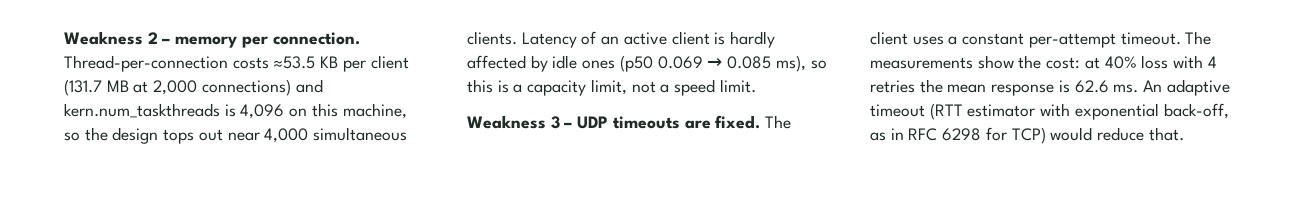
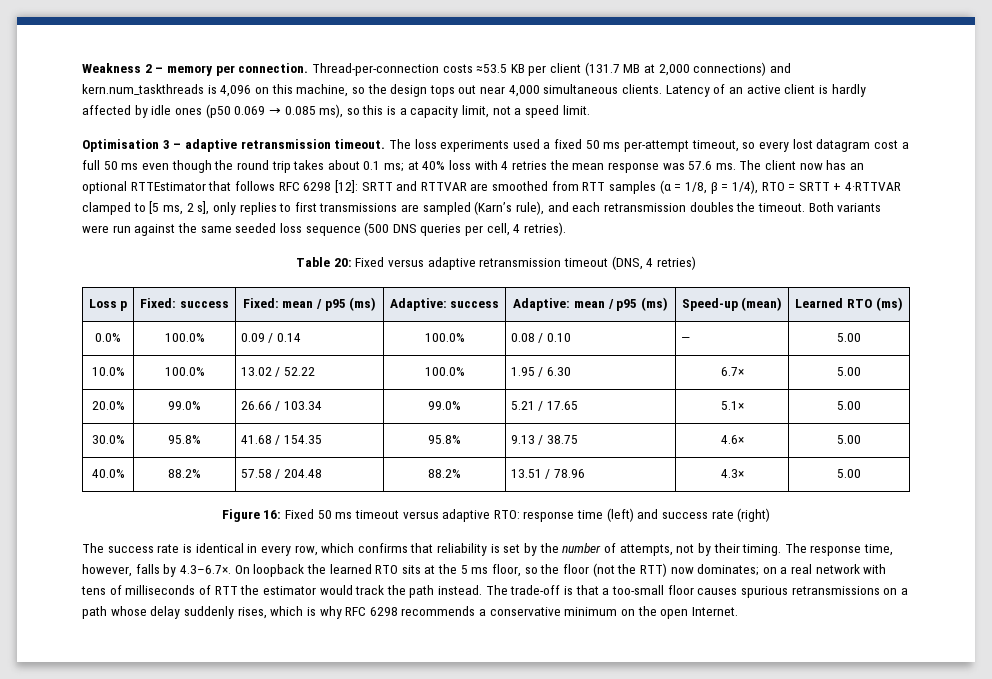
- Weakness 3 – UDP timeouts are fixed. The client uses a constant per-attempt timeout. The measurements show the cost: at 40% loss with 4 retries the mean response is 62.6 ms. An adaptive timeout (RTT estimator with exponential back-off, as in RFC 6298 for TCP) would reduce that.
+ Optimisation 3 – adaptive retransmission timeout. The loss experiments used a fixed 50 ms per-attempt timeout, so every lost datagram cost a full 50 ms even though the round trip takes about 0.1 ms; at 40% loss with 4 retries the mean response was 57.6 ms. The client now has an optional RTTEstimator that follows RFC 6298 [12]: SRTT and RTTVAR are smoothed from RTT samples (α = 1/8, β = 1/4), RTO = SRTT + 4·RTTVAR clamped to [5 ms, 2 s], only replies to first transmissions are sampled (Karn’s rule), and each retransmission doubles the timeout. Both variants were run against the same seeded loss sequence (500 DNS queries per cell, 4 retries).
+ Table 20: Fixed versus adaptive retransmission timeout (DNS, 4 retries)
+ Loss p | Fixed: success | Fixed: mean / p95 (ms) | Adaptive: success | Adaptive: mean / p95 (ms) | Speed-up (mean) | Learned RTO (ms)
+ 0.0% | 100.0% | 0.09 / 0.14 | 100.0% | 0.08 / 0.10 | — | 5.00
+ 10.0% | 100.0% | 13.02 / 52.22 | 100.0% | 1.95 / 6.30 | 6.7× | 5.00
+ 20.0% | 99.0% | 26.66 / 103.34 | 99.0% | 5.21 / 17.65 | 5.1× | 5.00
+ 30.0% | 95.8% | 41.68 / 154.35 | 95.8% | 9.13 / 38.75 | 4.6× | 5.00
+ 40.0% | 88.2% | 57.58 / 204.48 | 88.2% | 13.51 / 78.96 | 4.3× | 5.00
+ Figure 16: Fixed 50 ms timeout versus adaptive RTO: response time (left) and success rate (right)
+ The success rate is identical in every row, which confirms that reliability is set by the number of attempts, not by their timing. The response time, however, falls by 4.3–6.7×. On loopback the learned RTO sits at the 5 ms floor, so the floor (not the RTT) now dominates; on a real network with tens of milliseconds of RTT the estimator would track the path instead. The trade-off is that a too-small floor causes spurious retransmissions on a path whose delay suddenly rises, which is why RFC 6298 recommends a conservative minimum on the open Internet.

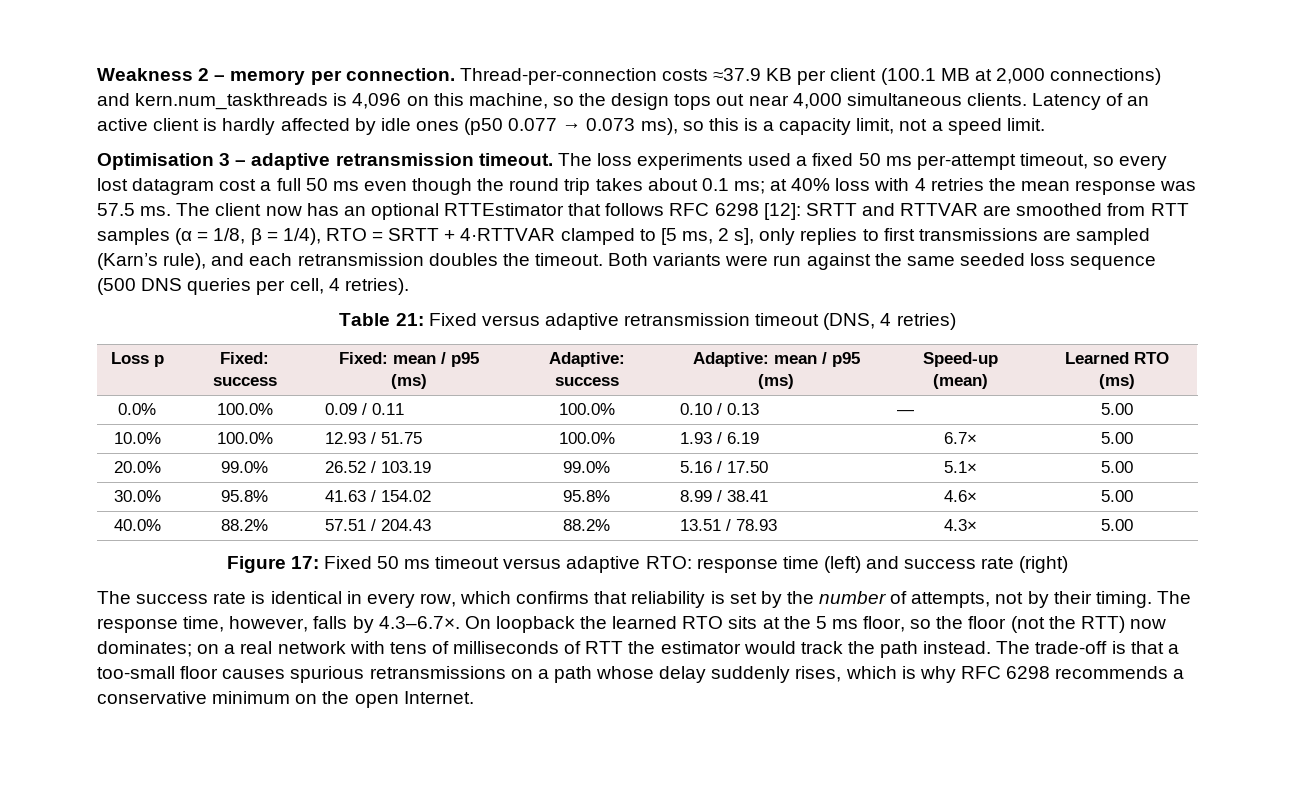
- Thread-per-connection costs ≈53.5 KB per client (131.7 MB at 2,000 connections) and kern.num_taskthreads is 4,096 on this machine, so the design tops out near 4,000 simultaneous clients.
+ Thread-per-connection costs ≈37.9 KB per client (100.1 MB at 2,000 connections) and kern.num_taskthreads is 4,096 on this machine, so the design tops out near 4,000 simultaneous clients.
- Latency of an active client is hardly affected by idle ones (p50 0.069 → 0.085 ms), so this is a capacity limit, not a speed limit.
+ Latency of an active client is hardly affected by idle ones (p50 0.077 → 0.073 ms), so this is a capacity limit, not a speed limit.
- The loss experiments used a fixed 50 ms per-attempt timeout, so every lost datagram cost a full 50 ms even though the round trip takes about 0.1 ms; at 40% loss with 4 retries the mean response was 57.6 ms.
+ The loss experiments used a fixed 50 ms per-attempt timeout, so every lost datagram cost a full 50 ms even though the round trip takes about 0.1 ms; at 40% loss with 4 retries the mean response was 57.5 ms.
- Table 20: Fixed versus adaptive retransmission timeout (DNS, 4 retries)
+ Table 21: Fixed versus adaptive retransmission timeout (DNS, 4 retries)
- 0.0% | 100.0% | 0.09 / 0.14 | 100.0% | 0.08 / 0.10 | — | 5.00
+ 0.0% | 100.0% | 0.09 / 0.11 | 100.0% | 0.10 / 0.13 | — | 5.00
- 10.0% | 100.0% | 13.02 / 52.22 | 100.0% | 1.95 / 6.30 | 6.7× | 5.00
- 20.0% | 99.0% | 26.66 / 103.34 | 99.0% | 5.21 / 17.65 | 5.1× | 5.00
- 30.0% | 95.8% | 41.68 / 154.35 | 95.8% | 9.13 / 38.75 | 4.6× | 5.00
+ 10.0% | 100.0% | 12.93 / 51.75 | 100.0% | 1.93 / 6.19 | 6.7× | 5.00
+ 20.0% | 99.0% | 26.52 / 103.19 | 99.0% | 5.16 / 17.50 | 5.1× | 5.00
+ 30.0% | 95.8% | 41.63 / 154.02 | 95.8% | 8.99 / 38.41 | 4.6× | 5.00
- 40.0% | 88.2% | 57.58 / 204.48 | 88.2% | 13.51 / 78.96 | 4.3× | 5.00
+ 40.0% | 88.2% | 57.51 / 204.43 | 88.2% | 13.51 / 78.93 | 4.3× | 5.00
- Figure 16: Fixed 50 ms timeout versus adaptive RTO: response time (left) and success rate (right)
+ Figure 17: Fixed 50 ms timeout versus adaptive RTO: response time (left) and success rate (right)

